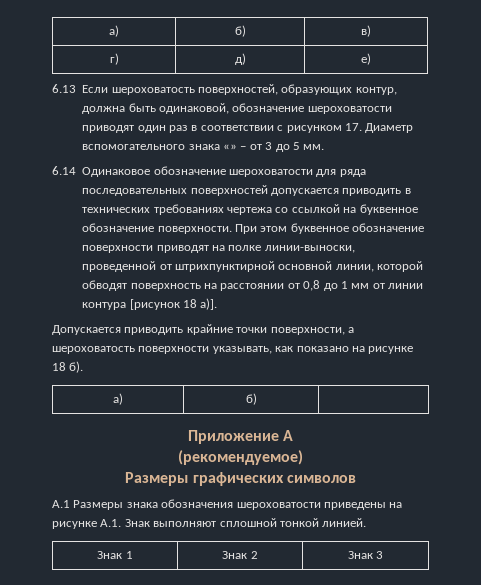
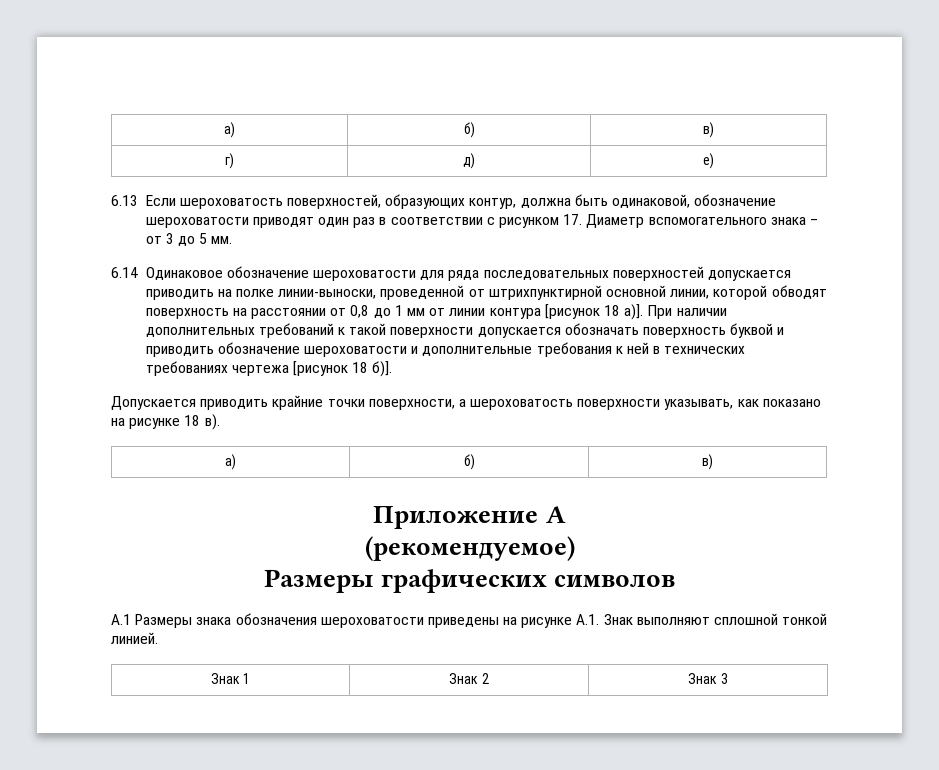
- 6.13 Если шероховатость поверхностей, образующих контур, должна быть одинаковой, обозначение шероховатости приводят один раз в соответствии с рисунком 17. Диаметр вспомогательного знака «» – от 3 до 5 мм.
+ 6.13 Если шероховатость поверхностей, образующих контур, должна быть одинаковой, обозначение шероховатости приводят один раз в соответствии с рисунком 17. Диаметр вспомогательного знака – от 3 до 5 мм.
- 6.14 Одинаковое обозначение шероховатости для ряда последовательных поверхностей допускается приводить в технических требованиях чертежа со ссылкой на буквенное обозначение поверхности. При этом буквенное обозначение поверхности приводят на полке линии-выноски, проведенной от штрихпунктирной основной линии, которой обводят поверхность на расстоянии от 0,8 до 1 мм от линии контура [рисунок 18 а)].
+ 6.14 Одинаковое обозначение шероховатости для ряда последовательных поверхностей допускается приводить на полке линии-выноски, проведенной от штрихпунктирной основной линии, которой обводят поверхность на расстоянии от 0,8 до 1 мм от линии контура [рисунок 18 а)]. При наличии дополнительных требований к такой поверхности допускается обозначать поверхность буквой и приводить обозначение шероховатости и дополнительные требования к ней в технических требованиях чертежа [рисунок 18 б)].
- Допускается приводить крайние точки поверхности, а шероховатость поверхности указывать, как показано на рисунке 18 б).
- а) | б) |
+ Допускается приводить крайние точки поверхности, а шероховатость поверхности указывать, как показано на рисунке 18 в).
+ а) | б) | в)

